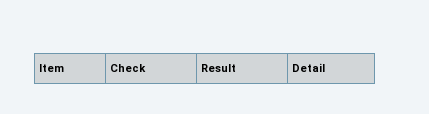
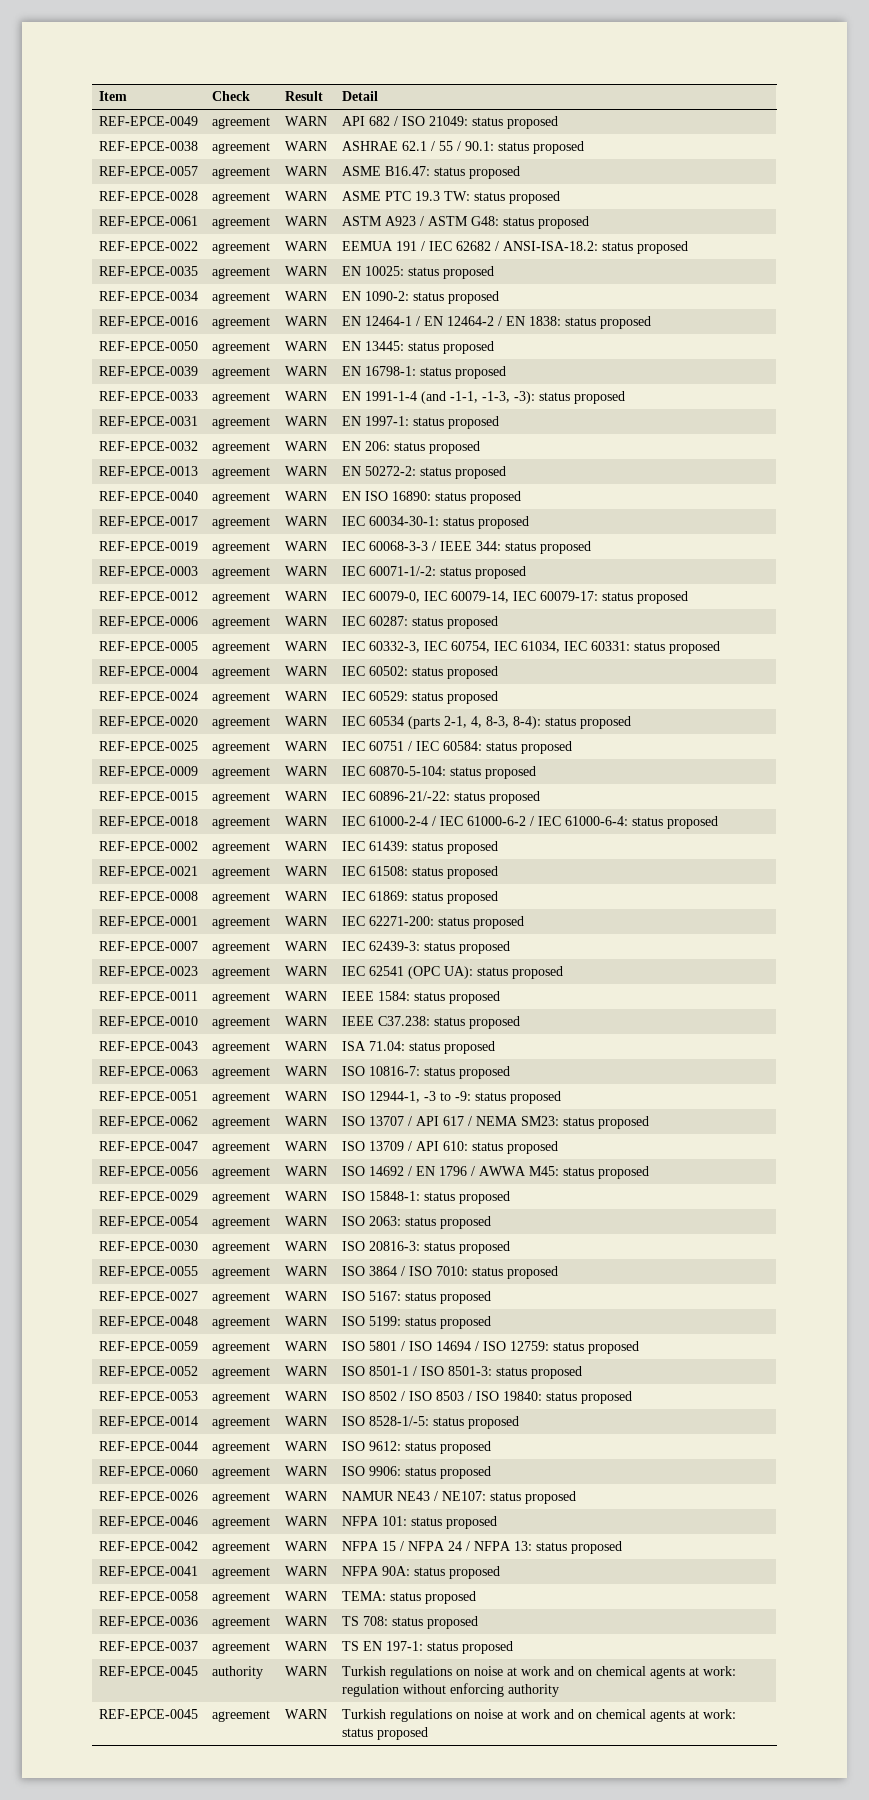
+ REF-EPCE-0049 | agreement | WARN | API 682 / ISO 21049: status proposed
+ REF-EPCE-0038 | agreement | WARN | ASHRAE 62.1 / 55 / 90.1: status proposed
+ REF-EPCE-0057 | agreement | WARN | ASME B16.47: status proposed
+ REF-EPCE-0028 | agreement | WARN | ASME PTC 19.3 TW: status proposed
+ REF-EPCE-0061 | agreement | WARN | ASTM A923 / ASTM G48: status proposed
+ REF-EPCE-0022 | agreement | WARN | EEMUA 191 / IEC 62682 / ANSI-ISA-18.2: status proposed
+ REF-EPCE-0035 | agreement | WARN | EN 10025: status proposed
+ REF-EPCE-0034 | agreement | WARN | EN 1090-2: status proposed
+ REF-EPCE-0016 | agreement | WARN | EN 12464-1 / EN 12464-2 / EN 1838: status proposed
+ REF-EPCE-0050 | agreement | WARN | EN 13445: status proposed
+ REF-EPCE-0039 | agreement | WARN | EN 16798-1: status proposed
+ REF-EPCE-0033 | agreement | WARN | EN 1991-1-4 (and -1-1, -1-3, -3): status proposed
+ REF-EPCE-0031 | agreement | WARN | EN 1997-1: status proposed
+ REF-EPCE-0032 | agreement | WARN | EN 206: status proposed
+ REF-EPCE-0013 | agreement | WARN | EN 50272-2: status proposed
+ REF-EPCE-0040 | agreement | WARN | EN ISO 16890: status proposed
+ REF-EPCE-0017 | agreement | WARN | IEC 60034-30-1: status proposed
+ REF-EPCE-0019 | agreement | WARN | IEC 60068-3-3 / IEEE 344: status proposed
+ REF-EPCE-0003 | agreement | WARN | IEC 60071-1/-2: status proposed
+ REF-EPCE-0012 | agreement | WARN | IEC 60079-0, IEC 60079-14, IEC 60079-17: status proposed
+ REF-EPCE-0006 | agreement | WARN | IEC 60287: status proposed
+ REF-EPCE-0005 | agreement | WARN | IEC 60332-3, IEC 60754, IEC 61034, IEC 60331: status proposed
+ REF-EPCE-0004 | agreement | WARN | IEC 60502: status proposed
+ REF-EPCE-0024 | agreement | WARN | IEC 60529: status proposed
+ REF-EPCE-0020 | agreement | WARN | IEC 60534 (parts 2-1, 4, 8-3, 8-4): status proposed
+ REF-EPCE-0025 | agreement | WARN | IEC 60751 / IEC 60584: status proposed
+ REF-EPCE-0009 | agreement | WARN | IEC 60870-5-104: status proposed
+ REF-EPCE-0015 | agreement | WARN | IEC 60896-21/-22: status proposed
+ REF-EPCE-0018 | agreement | WARN | IEC 61000-2-4 / IEC 61000-6-2 / IEC 61000-6-4: status proposed
+ REF-EPCE-0002 | agreement | WARN | IEC 61439: status proposed
+ REF-EPCE-0021 | agreement | WARN | IEC 61508: status proposed
+ REF-EPCE-0008 | agreement | WARN | IEC 61869: status proposed
+ REF-EPCE-0001 | agreement | WARN | IEC 62271-200: status proposed
+ REF-EPCE-0007 | agreement | WARN | IEC 62439-3: status proposed
+ REF-EPCE-0023 | agreement | WARN | IEC 62541 (OPC UA): status proposed
+ REF-EPCE-0011 | agreement | WARN | IEEE 1584: status proposed
+ REF-EPCE-0010 | agreement | WARN | IEEE C37.238: status proposed
+ REF-EPCE-0043 | agreement | WARN | ISA 71.04: status proposed
+ REF-EPCE-0063 | agreement | WARN | ISO 10816-7: status proposed
+ REF-EPCE-0051 | agreement | WARN | ISO 12944-1, -3 to -9: status proposed
+ REF-EPCE-0062 | agreement | WARN | ISO 13707 / API 617 / NEMA SM23: status proposed
+ REF-EPCE-0047 | agreement | WARN | ISO 13709 / API 610: status proposed
+ REF-EPCE-0056 | agreement | WARN | ISO 14692 / EN 1796 / AWWA M45: status proposed
+ REF-EPCE-0029 | agreement | WARN | ISO 15848-1: status proposed
+ REF-EPCE-0054 | agreement | WARN | ISO 2063: status proposed
+ REF-EPCE-0030 | agreement | WARN | ISO 20816-3: status proposed
+ REF-EPCE-0055 | agreement | WARN | ISO 3864 / ISO 7010: status proposed
+ REF-EPCE-0027 | agreement | WARN | ISO 5167: status proposed
+ REF-EPCE-0048 | agreement | WARN | ISO 5199: status proposed
+ REF-EPCE-0059 | agreement | WARN | ISO 5801 / ISO 14694 / ISO 12759: status proposed
+ REF-EPCE-0052 | agreement | WARN | ISO 8501-1 / ISO 8501-3: status proposed
+ REF-EPCE-0053 | agreement | WARN | ISO 8502 / ISO 8503 / ISO 19840: status proposed
+ REF-EPCE-0014 | agreement | WARN | ISO 8528-1/-5: status proposed
+ REF-EPCE-0044 | agreement | WARN | ISO 9612: status proposed
+ REF-EPCE-0060 | agreement | WARN | ISO 9906: status proposed
+ REF-EPCE-0026 | agreement | WARN | NAMUR NE43 / NE107: status proposed
+ REF-EPCE-0046 | agreement | WARN | NFPA 101: status proposed
+ REF-EPCE-0042 | agreement | WARN | NFPA 15 / NFPA 24 / NFPA 13: status proposed
+ REF-EPCE-0041 | agreement | WARN | NFPA 90A: status proposed
+ REF-EPCE-0058 | agreement | WARN | TEMA: status proposed
+ REF-EPCE-0036 | agreement | WARN | TS 708: status proposed
+ REF-EPCE-0037 | agreement | WARN | TS EN 197-1: status proposed
+ REF-EPCE-0045 | authority | WARN | Turkish regulations on noise at work and on chemical agents at work: regulation without enforcing authority
+ REF-EPCE-0045 | agreement | WARN | Turkish regulations on noise at work and on chemical agents at work: status proposed

